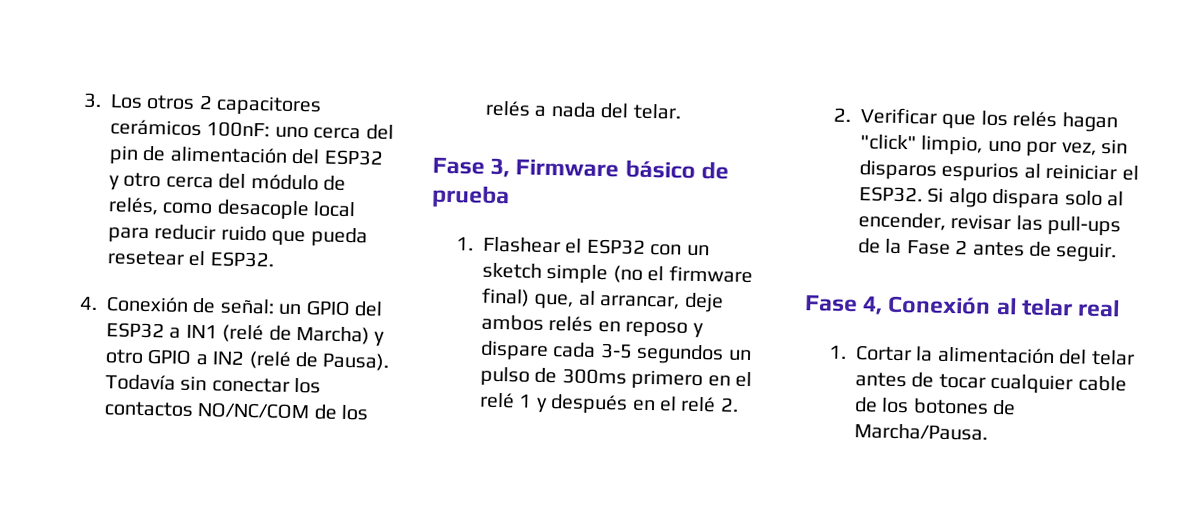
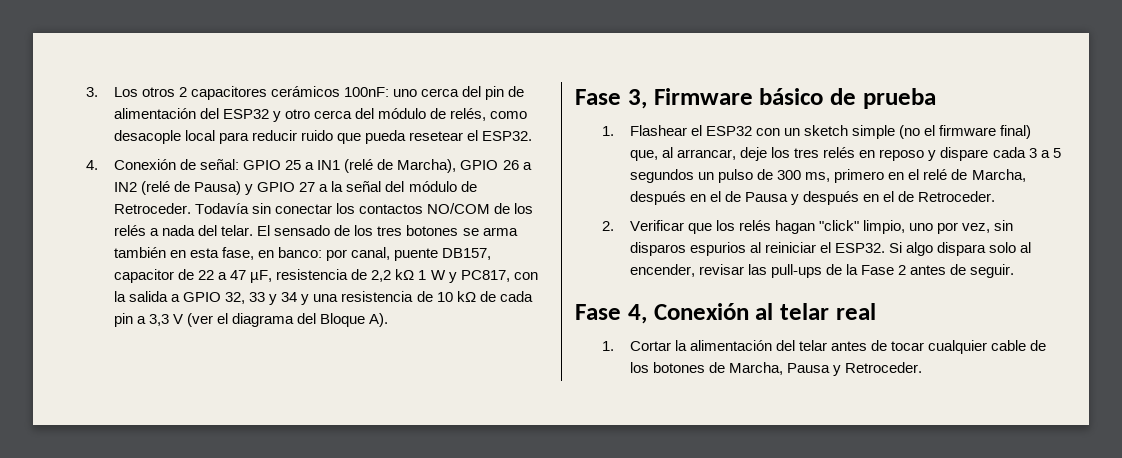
- 4. Conexión de señal: un GPIO del ESP32 a IN1 (relé de Marcha) y otro GPIO a IN2 (relé de Pausa).
+ 4. Conexión de señal: GPIO 25 a IN1 (relé de Marcha), GPIO 26 a IN2 (relé de Pausa) y GPIO 27 a la señal del módulo de Retroceder.
- Todavía sin conectar los contactos NO/NC/COM de los relés a nada del telar.
+ Todavía sin conectar los contactos NO/COM de los relés a nada del telar. El sensado de los tres botones se arma también en esta fase, en banco: por canal, puente DB157, capacitor de 22 a 47 µF, resistencia de 2,2 kΩ 1 W y PC817, con la salida a GPIO 32, 33 y 34 y una resistencia de 10 kΩ de cada pin a 3,3 V (ver el diagrama del Bloque A).
- 1. Flashear el ESP32 con un sketch simple (no el firmware final) que, al arrancar, deje ambos relés en reposo y dispare cada 3-5 segundos un pulso de 300ms primero en el relé 1 y después en el relé 2.
+ 1. Flashear el ESP32 con un sketch simple (no el firmware final) que, al arrancar, deje los tres relés en reposo y dispare cada 3 a 5 segundos un pulso de 300 ms, primero en el relé de Marcha, después en el de Pausa y después en el de Retroceder.
- 1. Cortar la alimentación del telar antes de tocar cualquier cable de los botones de Marcha/Pausa.
+ 1. Cortar la alimentación del telar antes de tocar cualquier cable de los botones de Marcha, Pausa y Retroceder.

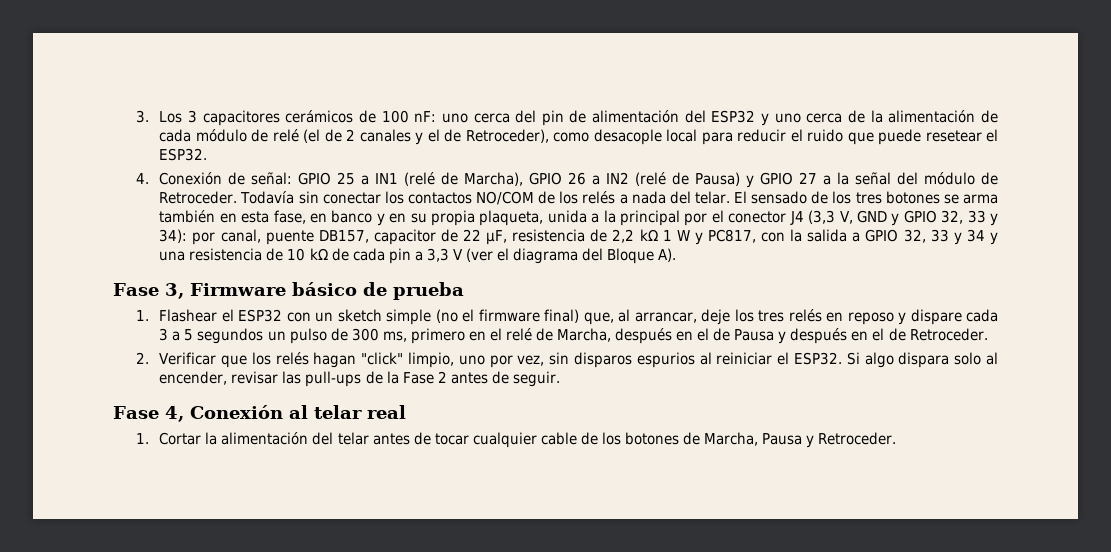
- 3. Los otros 2 capacitores cerámicos 100nF: uno cerca del pin de alimentación del ESP32 y otro cerca del módulo de relés, como desacople local para reducir ruido que pueda resetear el ESP32.
+ 3. Los 3 capacitores cerámicos de 100 nF: uno cerca del pin de alimentación del ESP32 y uno cerca de la alimentación de cada módulo de relé (el de 2 canales y el de Retroceder), como desacople local para reducir el ruido que puede resetear el ESP32.
- El sensado de los tres botones se arma también en esta fase, en banco: por canal, puente DB157, capacitor de 22 a 47 µF, resistencia de 2,2 kΩ 1 W y PC817, con la salida a GPIO 32, 33 y 34 y una resistencia de 10 kΩ de cada pin a 3,3 V (ver el diagrama del Bloque A).
+ El sensado de los tres botones se arma también en esta fase, en banco y en su propia plaqueta, unida a la principal por el conector J4 (3,3 V, GND y GPIO 32, 33 y 34): por canal, puente DB157, capacitor de 22 µF, resistencia de 2,2 kΩ 1 W y PC817, con la salida a GPIO 32, 33 y 34 y una resistencia de 10 kΩ de cada pin a 3,3 V (ver el diagrama del Bloque A).

